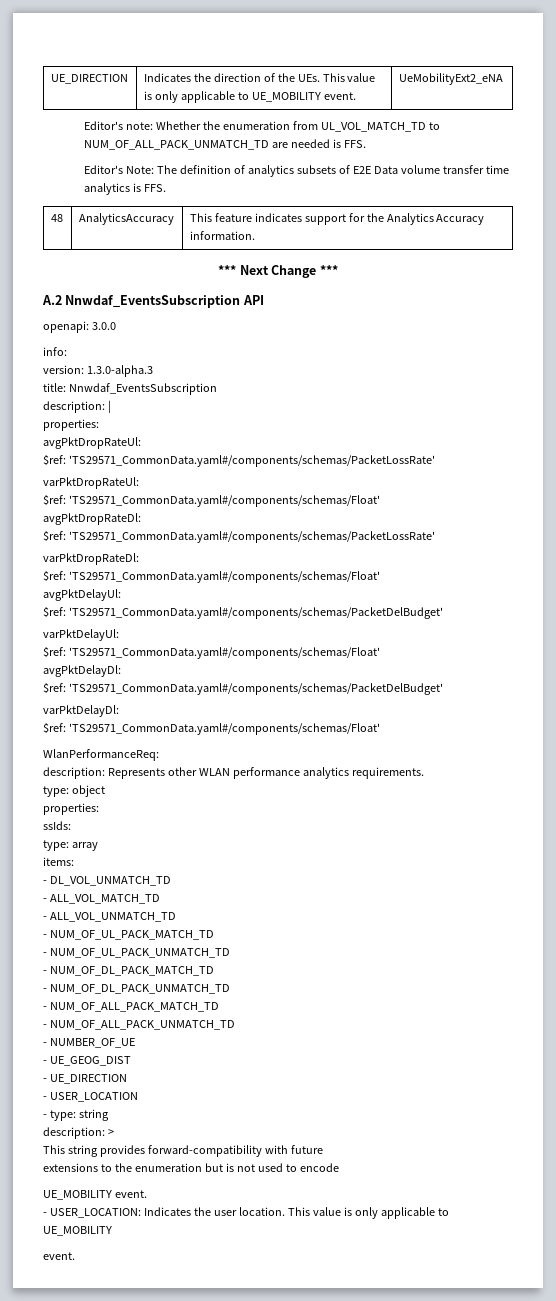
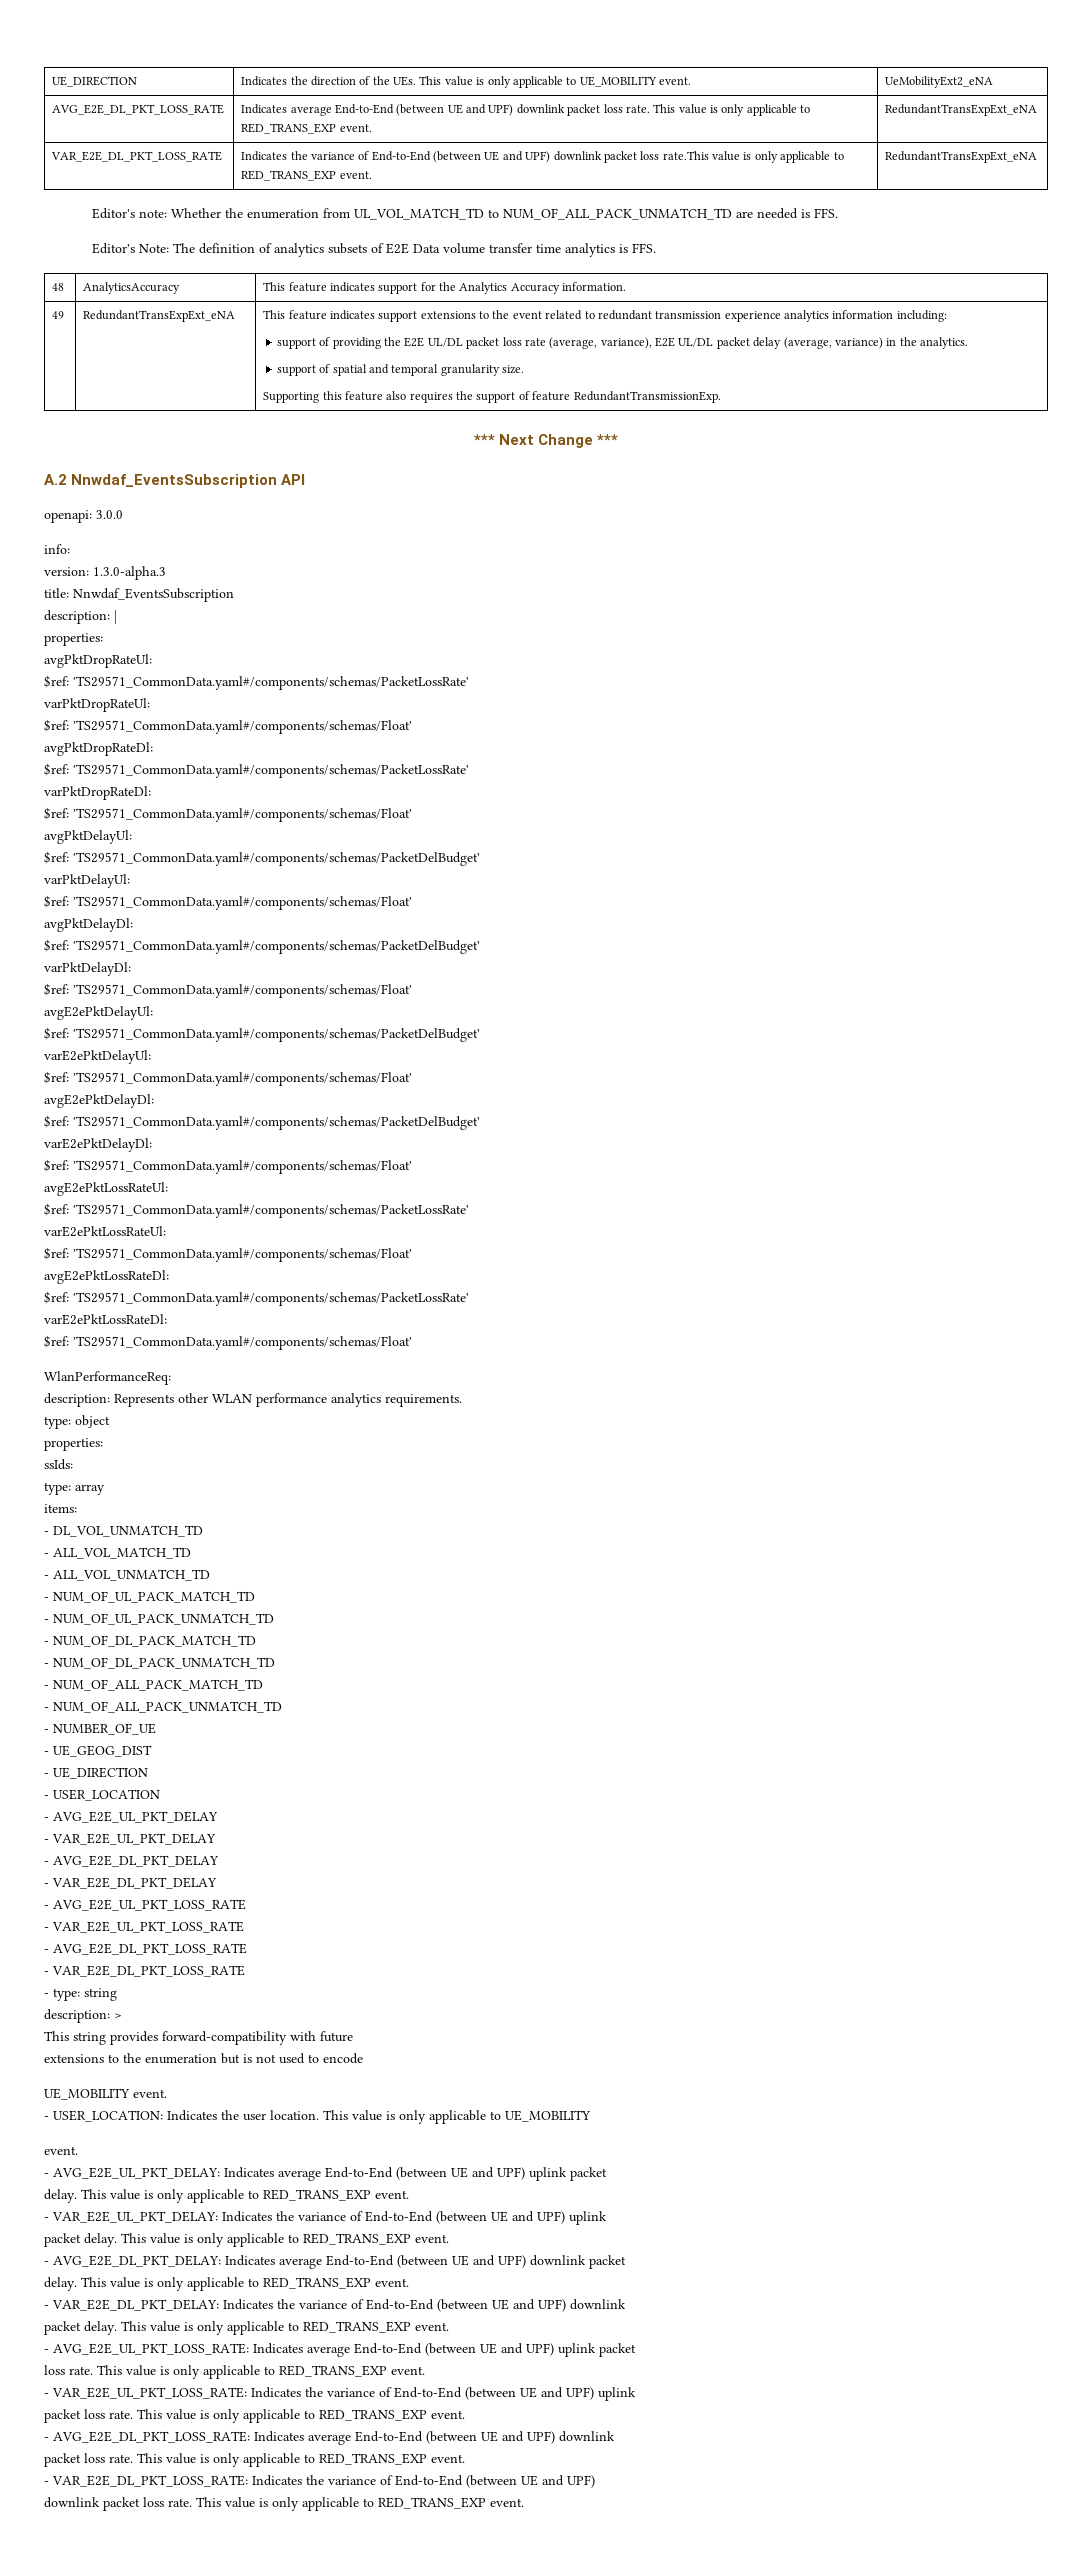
+ AVG_E2E_DL_PKT_LOSS_RATE | Indicates average End-to-End (between UE and UPF) downlink packet loss rate. This value is only applicable to RED_TRANS_EXP event. | RedundantTransExpExt_eNA
+ VAR_E2E_DL_PKT_LOSS_RATE | Indicates the variance of End-to-End (between UE and UPF) downlink packet loss rate.This value is only applicable to RED_TRANS_EXP event. | RedundantTransExpExt_eNA
+ 49 | RedundantTransExpExt_eNA | This feature indicates support extensions to the event related to redundant transmission experience analytics information including:
+ support of providing the E2E UL/DL packet loss rate (average, variance), E2E UL/DL packet delay (average, variance) in the analytics.
+ support of spatial and temporal granularity size.
+ Supporting this feature also requires the support of feature RedundantTransmissionExp.
+ avgE2ePktDelayUl:
+ $ref: 'TS29571_CommonData.yaml#/components/schemas/PacketDelBudget'
+ varE2ePktDelayUl:
+ $ref: 'TS29571_CommonData.yaml#/components/schemas/Float'
+ avgE2ePktDelayDl:
+ $ref: 'TS29571_CommonData.yaml#/components/schemas/PacketDelBudget'
+ varE2ePktDelayDl:
+ $ref: 'TS29571_CommonData.yaml#/components/schemas/Float'
+ avgE2ePktLossRateUl:
+ $ref: 'TS29571_CommonData.yaml#/components/schemas/PacketLossRate'
+ varE2ePktLossRateUl:
+ $ref: 'TS29571_CommonData.yaml#/components/schemas/Float'
+ avgE2ePktLossRateDl:
+ $ref: 'TS29571_CommonData.yaml#/components/schemas/PacketLossRate'
+ varE2ePktLossRateDl:
+ $ref: 'TS29571_CommonData.yaml#/components/schemas/Float'
+ - AVG_E2E_UL_PKT_DELAY
+ - VAR_E2E_UL_PKT_DELAY
+ - AVG_E2E_DL_PKT_DELAY
+ - VAR_E2E_DL_PKT_DELAY
+ - AVG_E2E_UL_PKT_LOSS_RATE
+ - VAR_E2E_UL_PKT_LOSS_RATE
+ - AVG_E2E_DL_PKT_LOSS_RATE
+ - VAR_E2E_DL_PKT_LOSS_RATE
+ - AVG_E2E_UL_PKT_DELAY: Indicates average End-to-End (between UE and UPF) uplink packet
+ delay. This value is only applicable to RED_TRANS_EXP event.
+ - VAR_E2E_UL_PKT_DELAY: Indicates the variance of End-to-End (between UE and UPF) uplink
+ packet delay. This value is only applicable to RED_TRANS_EXP event.
+ - AVG_E2E_DL_PKT_DELAY: Indicates average End-to-End (between UE and UPF) downlink packet
+ delay. This value is only applicable to RED_TRANS_EXP event.
+ - VAR_E2E_DL_PKT_DELAY: Indicates the variance of End-to-End (between UE and UPF) downlink
+ packet delay. This value is only applicable to RED_TRANS_EXP event.
+ - AVG_E2E_UL_PKT_LOSS_RATE: Indicates average End-to-End (between UE and UPF) uplink packet
+ loss rate. This value is only applicable to RED_TRANS_EXP event.
+ - VAR_E2E_UL_PKT_LOSS_RATE: Indicates the variance of End-to-End (between UE and UPF) uplink
+ packet loss rate. This value is only applicable to RED_TRANS_EXP event.
+ - AVG_E2E_DL_PKT_LOSS_RATE: Indicates average End-to-End (between UE and UPF) downlink
+ packet loss rate. This value is only applicable to RED_TRANS_EXP event.
+ - VAR_E2E_DL_PKT_LOSS_RATE: Indicates the variance of End-to-End (between UE and UPF)
+ downlink packet loss rate. This value is only applicable to RED_TRANS_EXP event.

